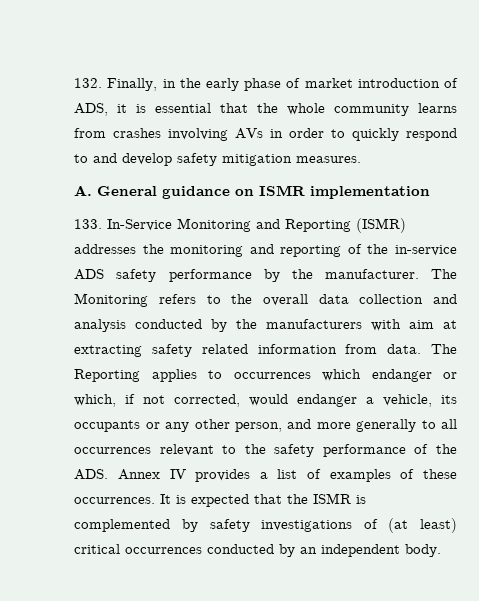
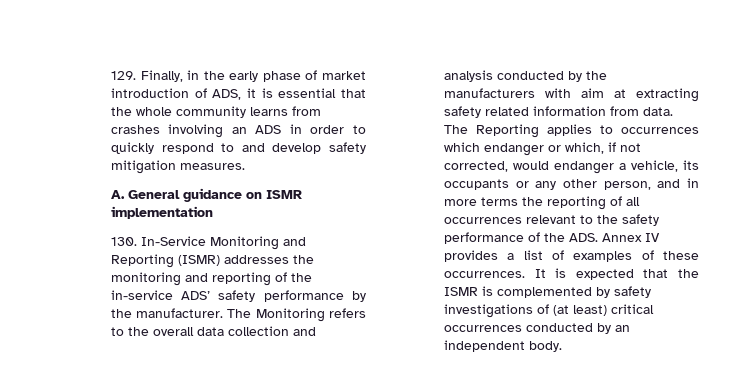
- 132. Finally, in the early phase of market introduction of ADS, it is essential that the whole community learns from crashes involving AVs in order to quickly respond to and develop safety mitigation measures.
+ 129. Finally, in the early phase of market introduction of ADS, it is essential that the whole community learns from crashes involving an ADS in order to quickly respond to and develop safety mitigation measures.
- 133. In-Service Monitoring and Reporting (ISMR) addresses the monitoring and reporting of the in-service ADS safety performance by the manufacturer.
+ 130. In-Service Monitoring and Reporting (ISMR) addresses the monitoring and reporting of the in-service ADS’ safety performance by the manufacturer.
- The Reporting applies to occurrences which endanger or which, if not corrected, would endanger a vehicle, its occupants or any other person, and more generally to all occurrences relevant to the safety performance of the ADS. Annex IV provides a list of examples of these occurrences.
+ The Reporting applies to occurrences which endanger or which, if not corrected, would endanger a vehicle, its occupants or any other person, and in more terms the reporting of all occurrences relevant to the safety performance of the ADS. Annex IV provides a list of examples of these occurrences.

